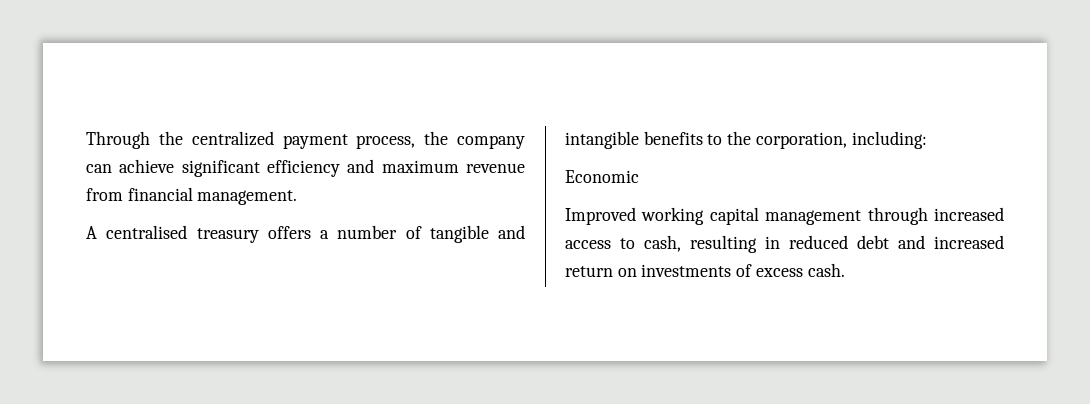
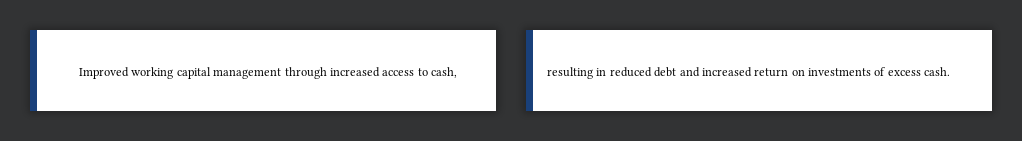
- Through the centralized payment process, the company can achieve significant efficiency and maximum revenue from financial management.
- A centralised treasury offers a number of tangible and intangible benefits to the corporation, including:
- Economic

